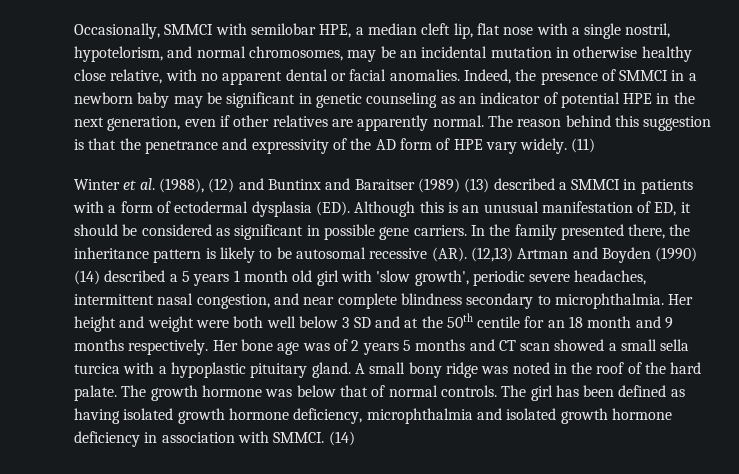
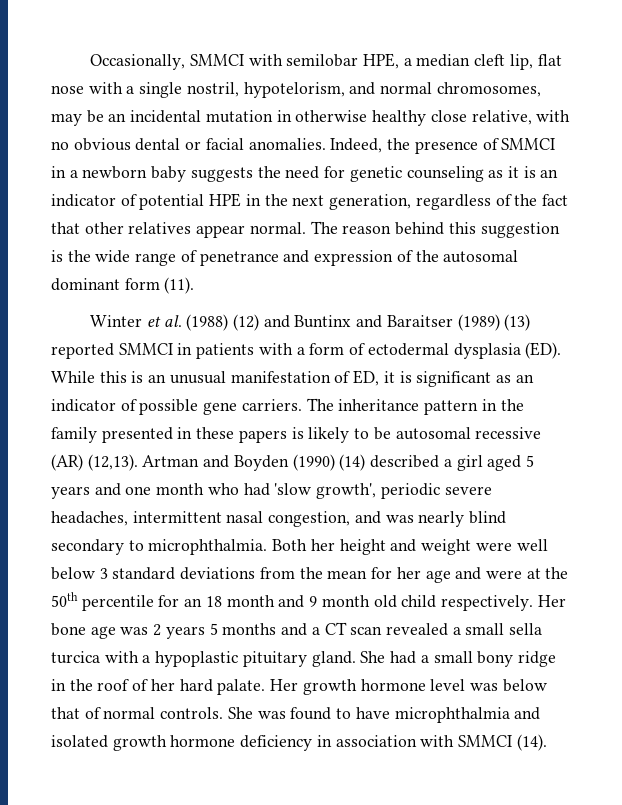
- Occasionally, SMMCI with semilobar HPE, a median cleft lip, flat nose with a single nostril, hypotelorism, and normal chromosomes, may be an incidental mutation in otherwise healthy close relative, with no apparent dental or facial anomalies.
+ Occasionally, SMMCI with semilobar HPE, a median cleft lip, flat nose with a single nostril, hypotelorism, and normal chromosomes, may be an incidental mutation in otherwise healthy close relative, with no obvious dental or facial anomalies.
- Indeed, the presence of SMMCI in a newborn baby may be significant in genetic counseling as an indicator of potential HPE in the next generation, even if other relatives are apparently normal.
+ Indeed, the presence of SMMCI in a newborn baby suggests the need for genetic counseling as it is an indicator of potential HPE in the next generation, regardless of the fact that other relatives appear normal.
- The reason behind this suggestion is that the penetrance and expressivity of the AD form of HPE vary widely. (11)
+ The reason behind this suggestion is the wide range of penetrance and expression of the autosomal dominant form (11).
- Winter et al. (1988), (12) and Buntinx and Baraitser (1989) (13) described a SMMCI in patients with a form of ectodermal dysplasia (ED). Although this is an unusual manifestation of ED, it should be considered as significant in possible gene carriers. In the family presented there, the inheritance pattern is likely to be autosomal recessive (AR). (12,13) Artman and Boyden (1990) (14) described a 5 years 1 month old girl with 'slow growth', periodic severe headaches, intermittent nasal congestion, and near complete blindness secondary to microphthalmia.
+ Winter et al. (1988) (12) and Buntinx and Baraitser (1989) (13) reported SMMCI in patients with a form of ectodermal dysplasia (ED). While this is an unusual manifestation of ED, it is significant as an indicator of possible gene carriers. The inheritance pattern in the family presented in these papers is likely to be autosomal recessive (AR) (12,13). Artman and Boyden (1990) (14) described a girl aged 5 years and one month who had 'slow growth', periodic severe headaches, intermittent nasal congestion, and was nearly blind secondary to microphthalmia.
- Her height and weight were both well below 3 SD and at the 50th centile for an 18 month and 9 months respectively.
+ Both her height and weight were well below 3 standard deviations from the mean for her age and were at the 50th percentile for an 18 month and 9 month old child respectively.
- Her bone age was of 2 years 5 months and CT scan showed a small sella turcica with a hypoplastic pituitary gland.
+ Her bone age was 2 years 5 months and a CT scan revealed a small sella turcica with a hypoplastic pituitary gland.
- A small bony ridge was noted in the roof of the hard palate.
+ She had a small bony ridge in the roof of her hard palate.
- The growth hormone was below that of normal controls.
+ Her growth hormone level was below that of normal controls.
- The girl has been defined as having isolated growth hormone deficiency, microphthalmia and isolated growth hormone deficiency in association with SMMCI. (14)
+ She was found to have microphthalmia and isolated growth hormone deficiency in association with SMMCI (14).

